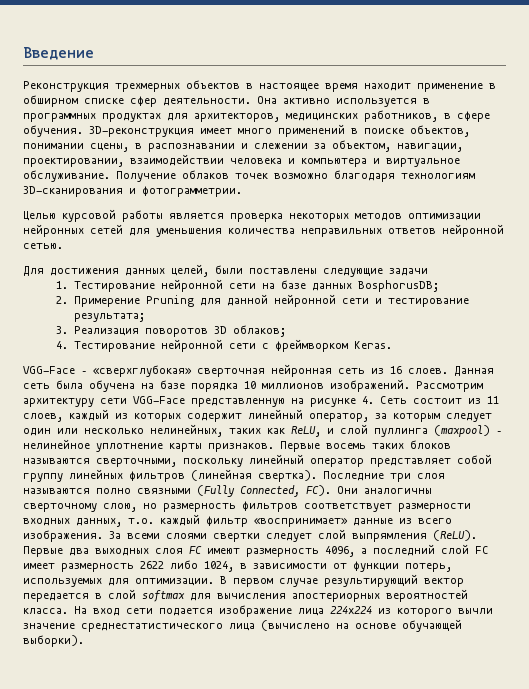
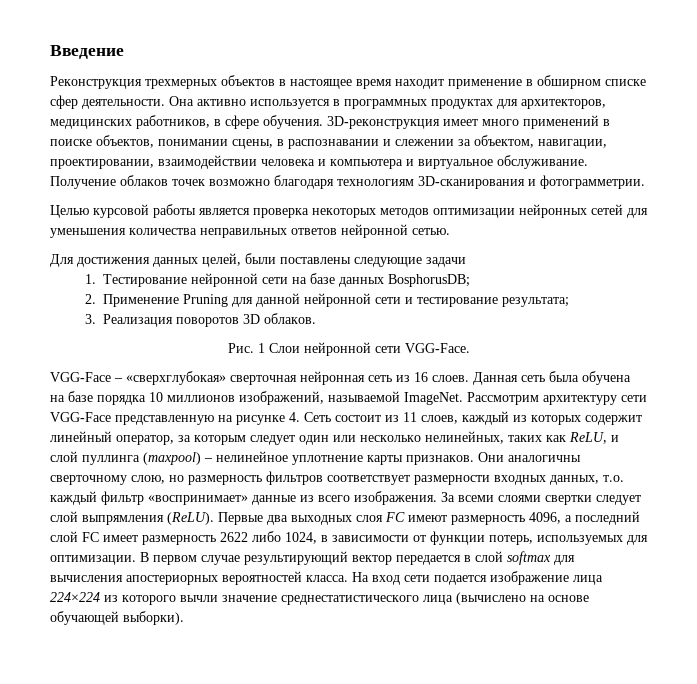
- 2. Примерение Pruning для данной нейронной сети и тестирование результата;
+ 2. Применение Pruning для данной нейронной сети и тестирование результата;
- 3. Реализация поворотов 3D облаков;
- 4. Тестирование нейронной сети с фреймворком Keras.
+ 3. Реализация поворотов 3D облаков.
+ Рис. 1 Слои нейронной сети VGG-Face.
- Данная сеть была обучена на базе порядка 10 миллионов изображений.
+ Данная сеть была обучена на базе порядка 10 миллионов изображений, называемой ImageNet.
- Первые восемь таких блоков называются сверточными, поскольку линейный оператор представляет собой группу линейных фильтров (линейная свертка). Последние три слоя называются полно связными (Fully Connected, FC). Они аналогичны сверточному слою, но размерность фильтров соответствует размерности входных данных, т.о. каждый фильтр «воспринимает» данные из всего изображения.
+ Они аналогичны сверточному слою, но размерность фильтров соответствует размерности входных данных, т.о. каждый фильтр «воспринимает» данные из всего изображения.

